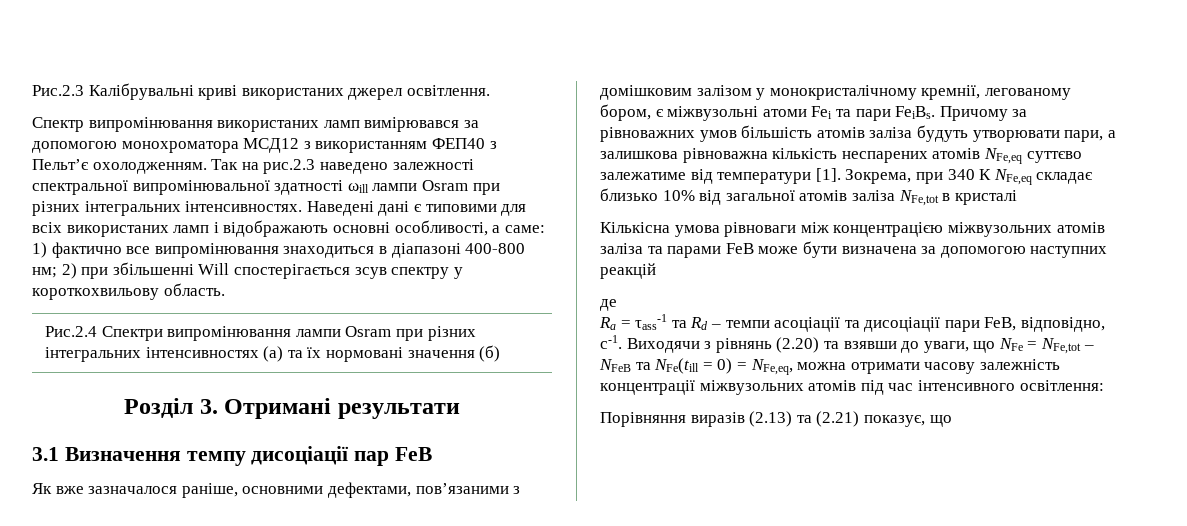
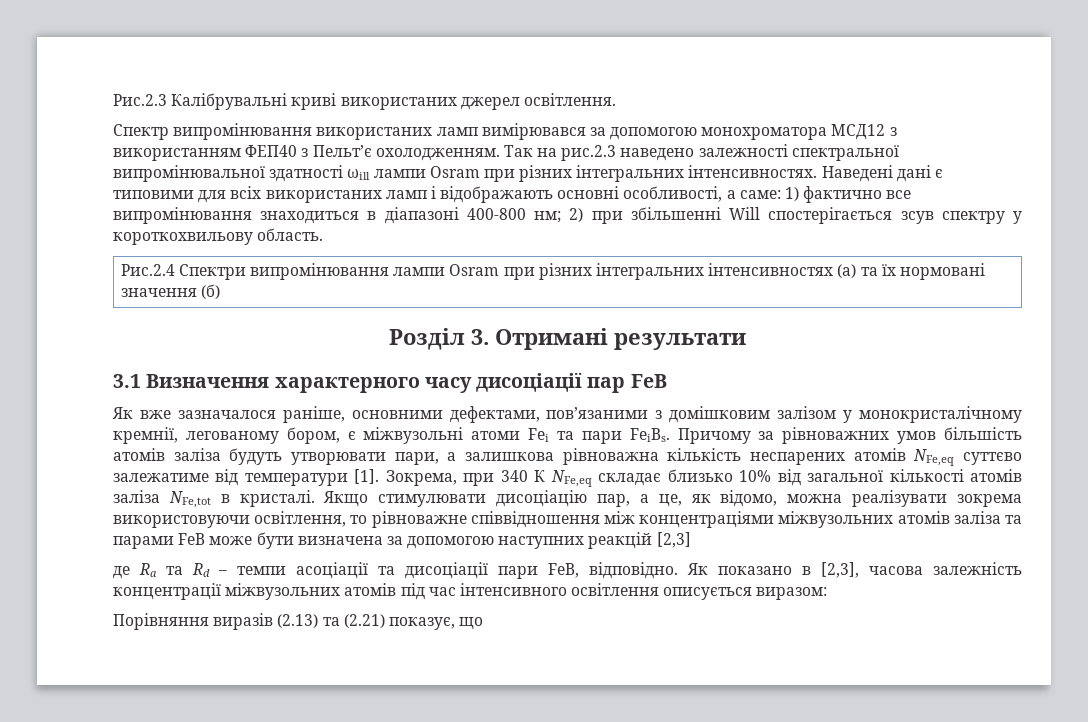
- 3.1 Визначення темпу дисоціації пар FeB
+ 3.1 Визначення характерного часу дисоціації пар FeB
- Зокрема, при 340 К NFe,eq складає близько 10% від загальної атомів заліза NFe,tot в кристалі
- Кількісна умова рівноваги між концентрацією міжвузольних атомів заліза та парами FeB може бути визначена за допомогою наступних реакцій
+ Зокрема, при 340 К NFe,eq складає близько 10% від загальної кількості атомів заліза NFe,tot в кристалі. Якщо стимулювати дисоціацію пар, а це, як відомо, можна реалізувати зокрема використовуючи освітлення, то рівноважне співвідношення між концентраціями міжвузольних атомів заліза та парами FeB може бути визначена за допомогою наступних реакцій [2,3]
- де
- Ra = τass-1 та Rd – темпи асоціації та дисоціації пари FeB, відповідно, с-1. Виходячи з рівнянь (2.20) та взявши до уваги, що NFe = NFe,tot – NFeB та NFe(till = 0) = NFe,eq, можна отримати часову залежність концентрації міжвузольних атомів під час інтенсивного освітлення:
+ де Ra та Rd – темпи асоціації та дисоціації пари FeB, відповідно. Як показано в [2,3], часова залежність концентрації міжвузольних атомів під час інтенсивного освітлення описується виразом:

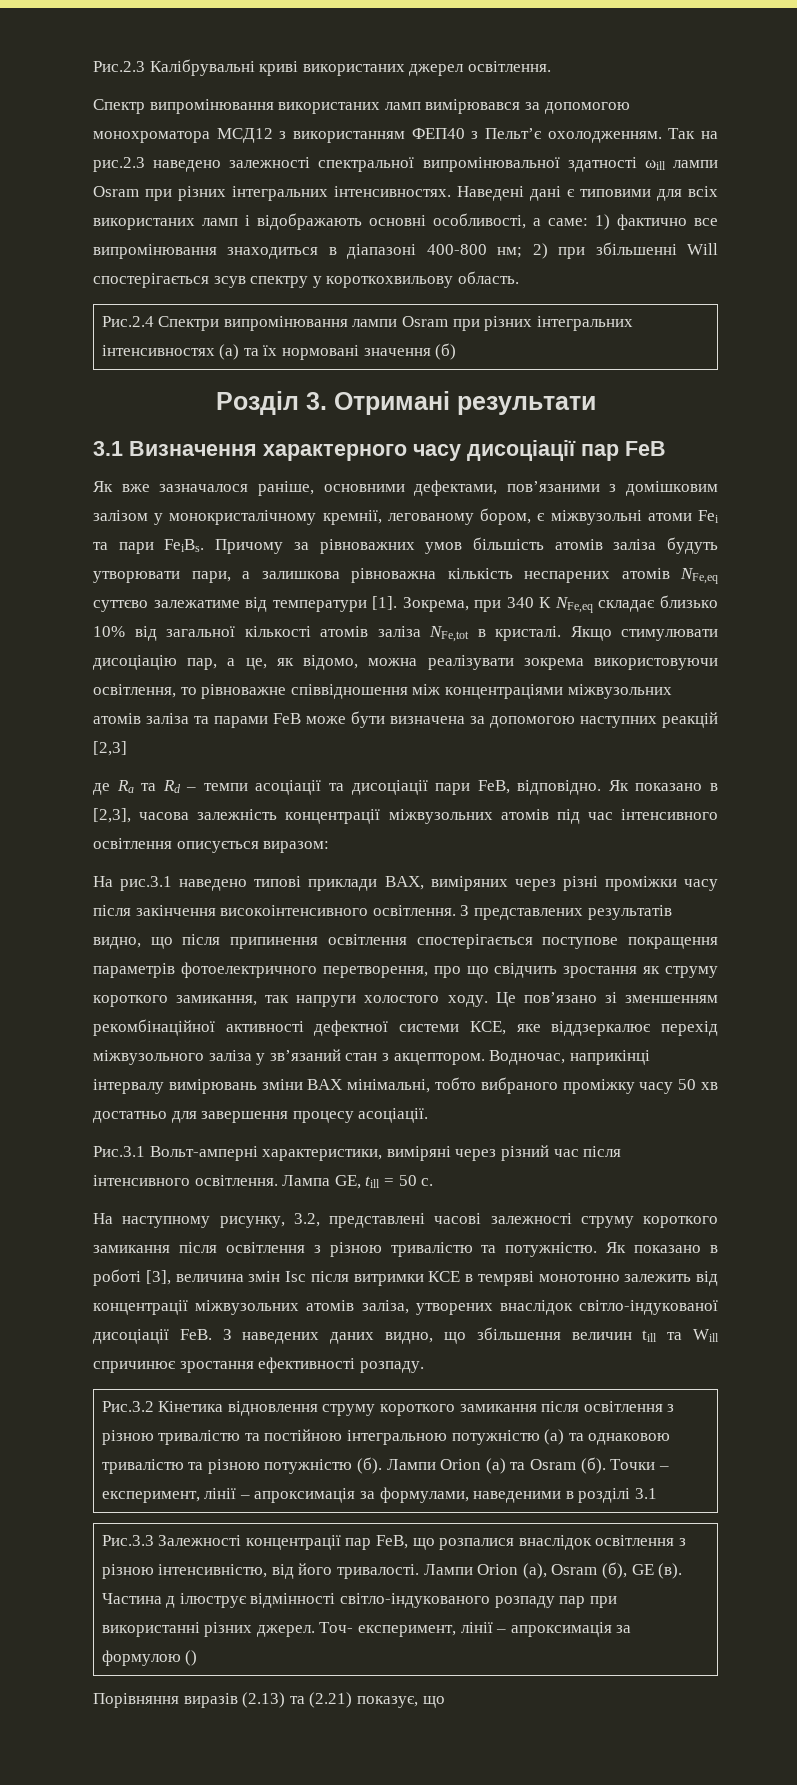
+ На рис.3.1 наведено типові приклади ВАХ, виміряних через різні проміжки часу після закінчення високоінтенсивного освітлення. З представлених результатів видно, що після припинення освітлення спостерігається поступове покращення параметрів фотоелектричного перетворення, про що свідчить зростання як струму короткого замикання, так напруги холостого ходу. Це пов’язано зі зменшенням рекомбінаційної активності дефектної системи КСЕ, яке віддзеркалює перехід міжвузольного заліза у зв’язаний стан з акцептором. Водночас, наприкінці інтервалу вимірювань зміни ВАХ мінімальні, тобто вибраного проміжку часу 50 хв достатньо для завершення процесу асоціації.
+ Рис.3.1 Вольт-амперні характеристики, виміряні через різний час після інтенсивного освітлення. Лампа GE, till = 50 c.
+ На наступному рисунку, 3.2, представлені часові залежності струму короткого замикання після освітлення з різною тривалістю та потужністю. Як показано в роботі [3], величина змін Ιsc після витримки КСЕ в темряві монотонно залежить від концентрації міжвузольних атомів заліза, утворених внаслідок світло-індукованої дисоціації FeB. З наведених даних видно, що збільшення величин till та Will спричинює зростання ефективності розпаду.
+ Рис.3.2 Кінетика відновлення струму короткого замикання після освітлення з різною тривалістю та постійною інтегральною потужністю (а) та однаковою тривалістю та різною потужністю (б). Лампи Orion (a) та Osram (б). Точки – експеримент, лінії – апроксимація за формулами, наведеними в розділі 3.1
+ Рис.3.3 Залежності концентрації пар FeB, що розпалися внаслідок освітлення з різною інтенсивністю, від його тривалості. Лампи Orion (a), Osram (б), GE (в). Частина д ілюструє відмінності світло-індукованого розпаду пар при використанні різних джерел. Точ- експеримент, лінії – апроксимація за формулою ()

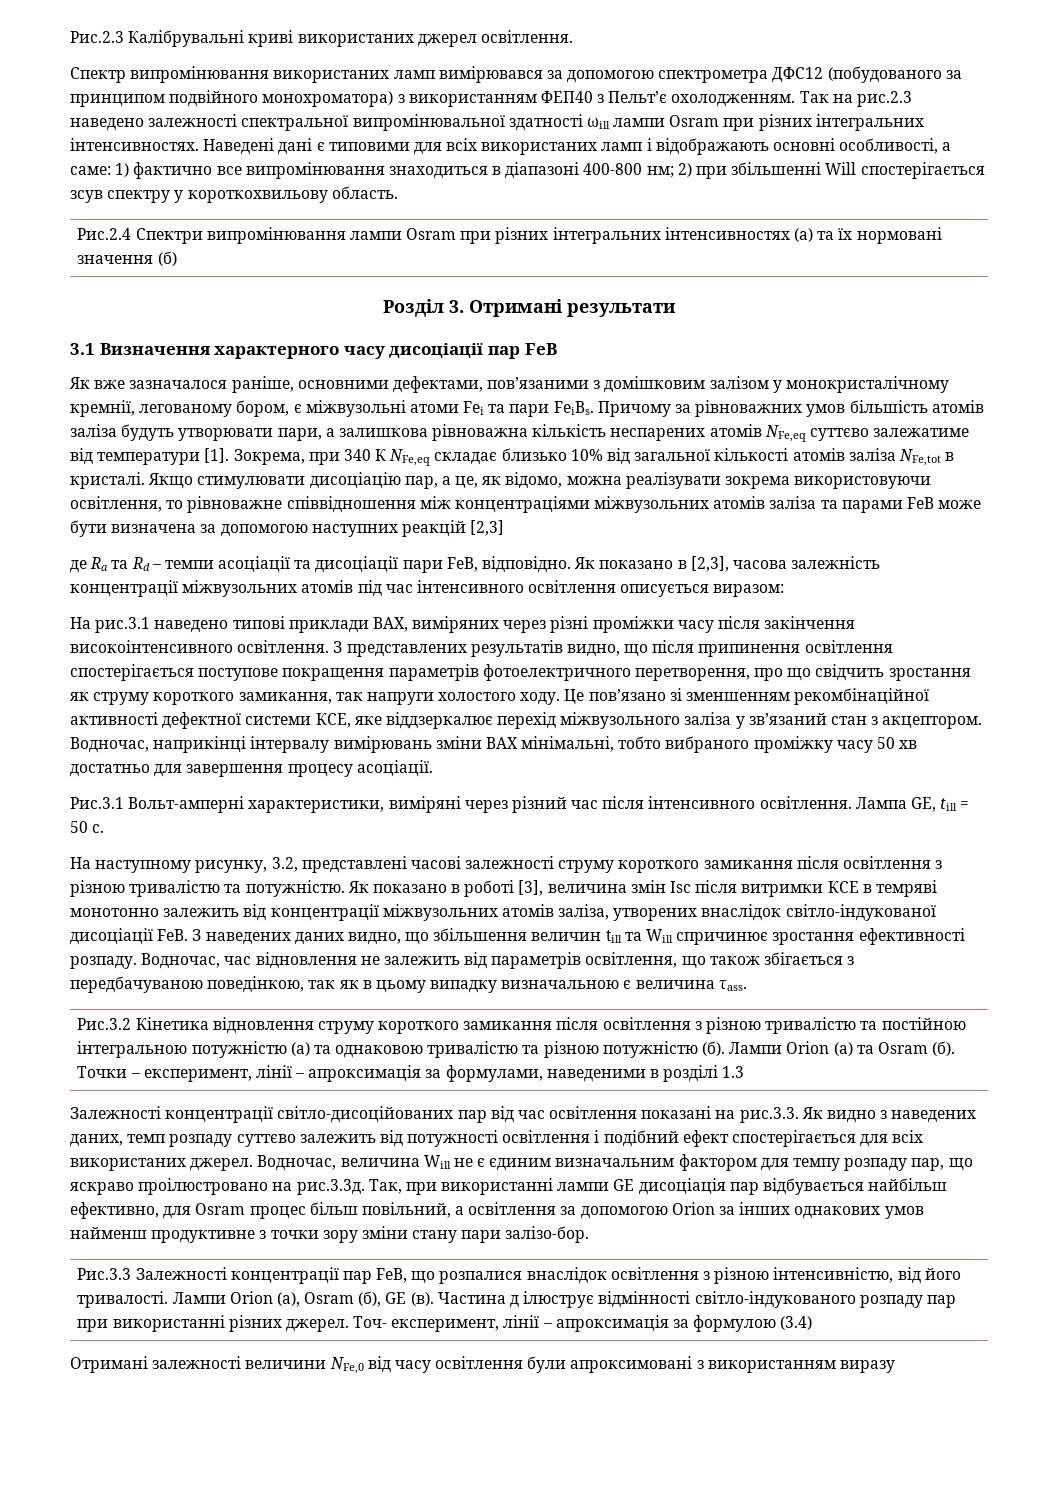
- Спектр випромінювання використаних ламп вимірювався за допомогою монохроматора МСД12 з використанням ФЕП40 з Пельт’є охолодженням.
+ Спектр випромінювання використаних ламп вимірювався за допомогою спектрометра ДФС12 (побудованого за принципом подвійного монохроматора) з використанням ФЕП40 з Пельт’є охолодженням.
+ Водночас, час відновлення не залежить від параметрів освітлення, що також збігається з передбачуваною поведінкою, так як в цьому випадку визначальною є величина τass.
- Точки – експеримент, лінії – апроксимація за формулами, наведеними в розділі 3.1
+ Точки – експеримент, лінії – апроксимація за формулами, наведеними в розділі 1.3
+ Залежності концентрації світло-дисоційованих пар від час освітлення показані на рис.3.3. Як видно з наведених даних, темп розпаду суттєво залежить від потужності освітлення і подібний ефект спостерігається для всіх використаних джерел. Водночас, величина Will не є єдиним визначальним фактором для темпу розпаду пар, що яскраво проілюстровано на рис.3.3д. Так, при використанні лампи GE дисоціація пар відбувається найбільш ефективно, для Οsram процес більш повільний, а освітлення за допомогою Orion за інших однакових умов найменш продуктивне з точки зору зміни стану пари залізо-бор.
- Точ- експеримент, лінії – апроксимація за формулою ()
- Порівняння виразів (2.13) та (2.21) показує, що
+ Точ- експеримент, лінії – апроксимація за формулою (3.4)
+ Отримані залежності величини NFe,0 від часу освітлення були апроксимовані з використанням виразу

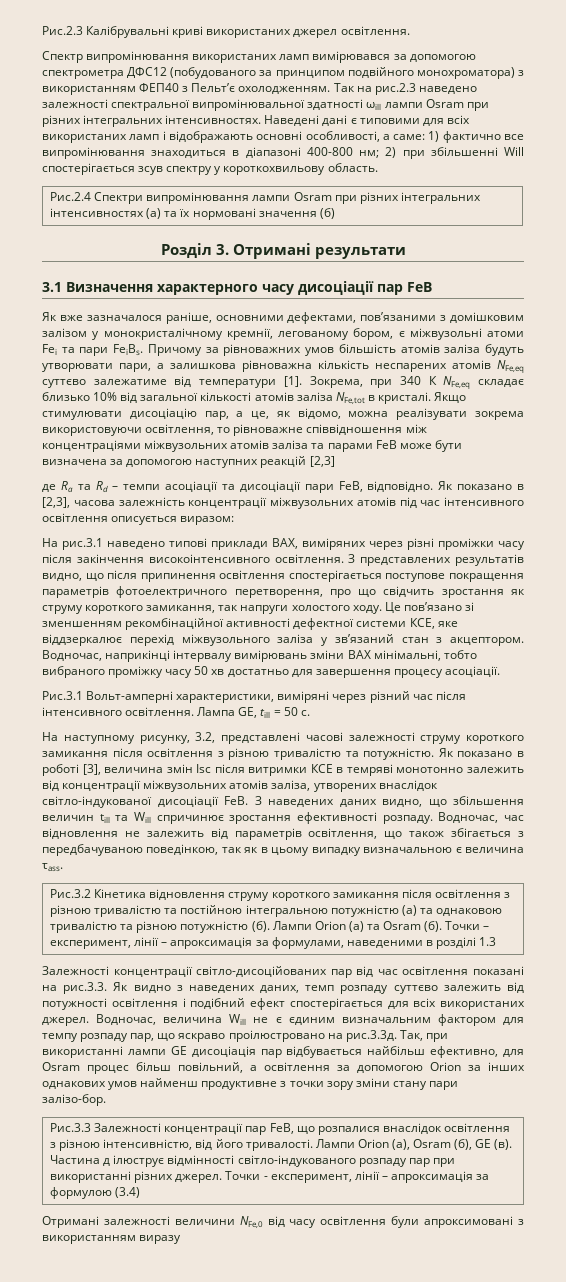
- Точ- експеримент, лінії – апроксимація за формулою (3.4)
+ Точки - експеримент, лінії – апроксимація за формулою (3.4)

